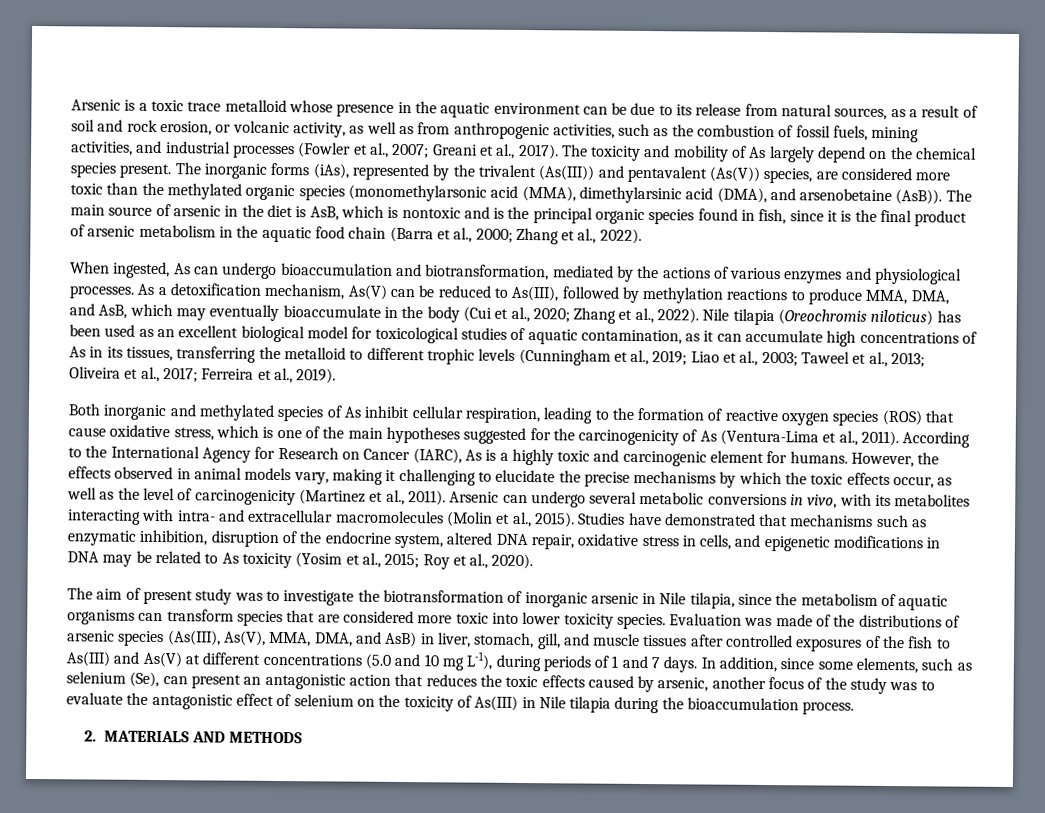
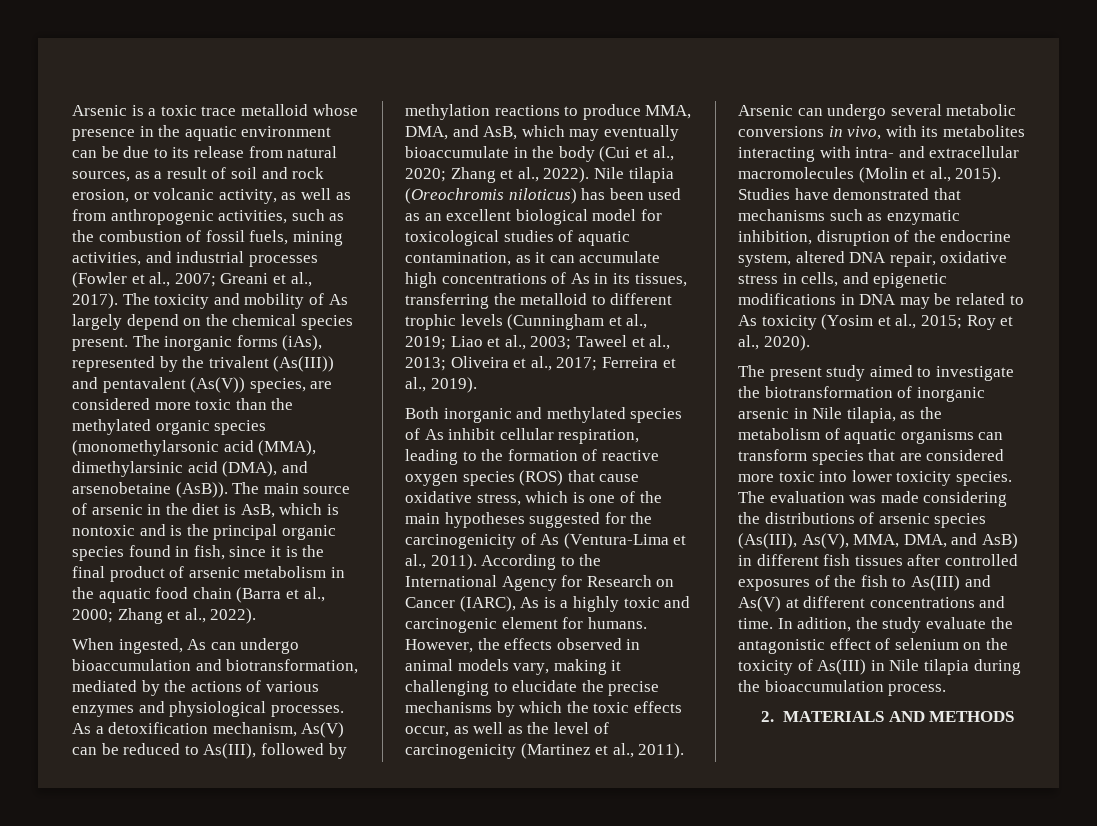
- The aim of present study was to investigate the biotransformation of inorganic arsenic in Nile tilapia, since the metabolism of aquatic organisms can transform species that are considered more toxic into lower toxicity species.
+ The present study aimed to investigate the biotransformation of inorganic arsenic in Nile tilapia, as the metabolism of aquatic organisms can transform species that are considered more toxic into lower toxicity species.
- Evaluation was made of the distributions of arsenic species (As(III), As(V), MMA, DMA, and AsB) in liver, stomach, gill, and muscle tissues after controlled exposures of the fish to As(III) and As(V) at different concentrations (5.0 and 10 mg L-1), during periods of 1 and 7 days. In addition, since some elements, such as selenium (Se), can present an antagonistic action that reduces the toxic effects caused by arsenic, another focus of the study was to evaluate the antagonistic effect of selenium on the toxicity of As(III) in Nile tilapia during the bioaccumulation process.
+ The evaluation was made considering the distributions of arsenic species (As(III), As(V), MMA, DMA, and AsB) in different fish tissues after controlled exposures of the fish to As(III) and As(V) at different concentrations and time. In adition, the study evaluate the antagonistic effect of selenium on the toxicity of As(III) in Nile tilapia during the bioaccumulation process.

